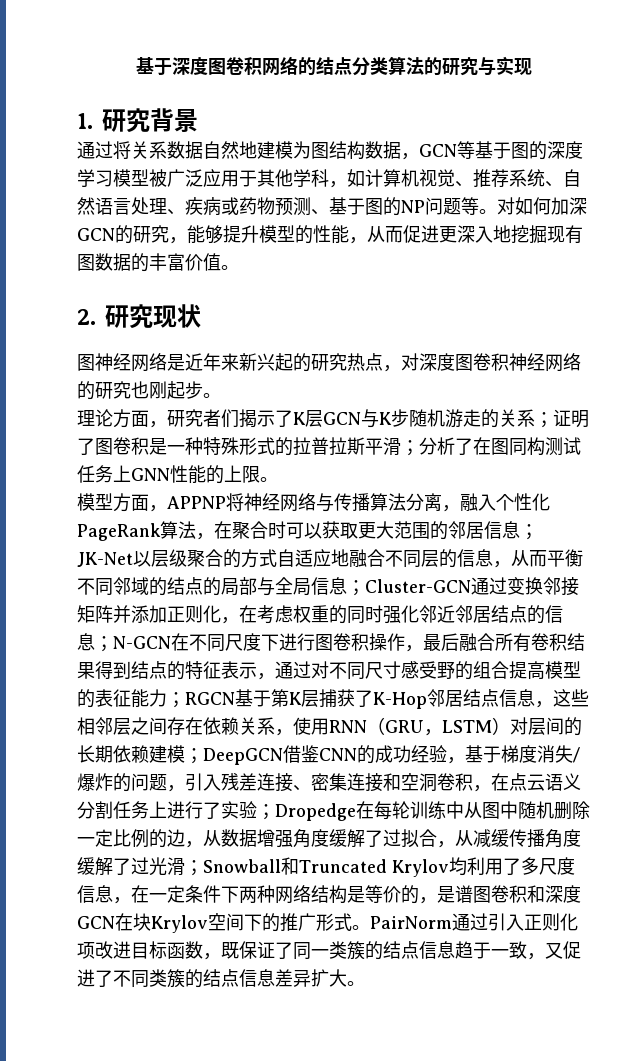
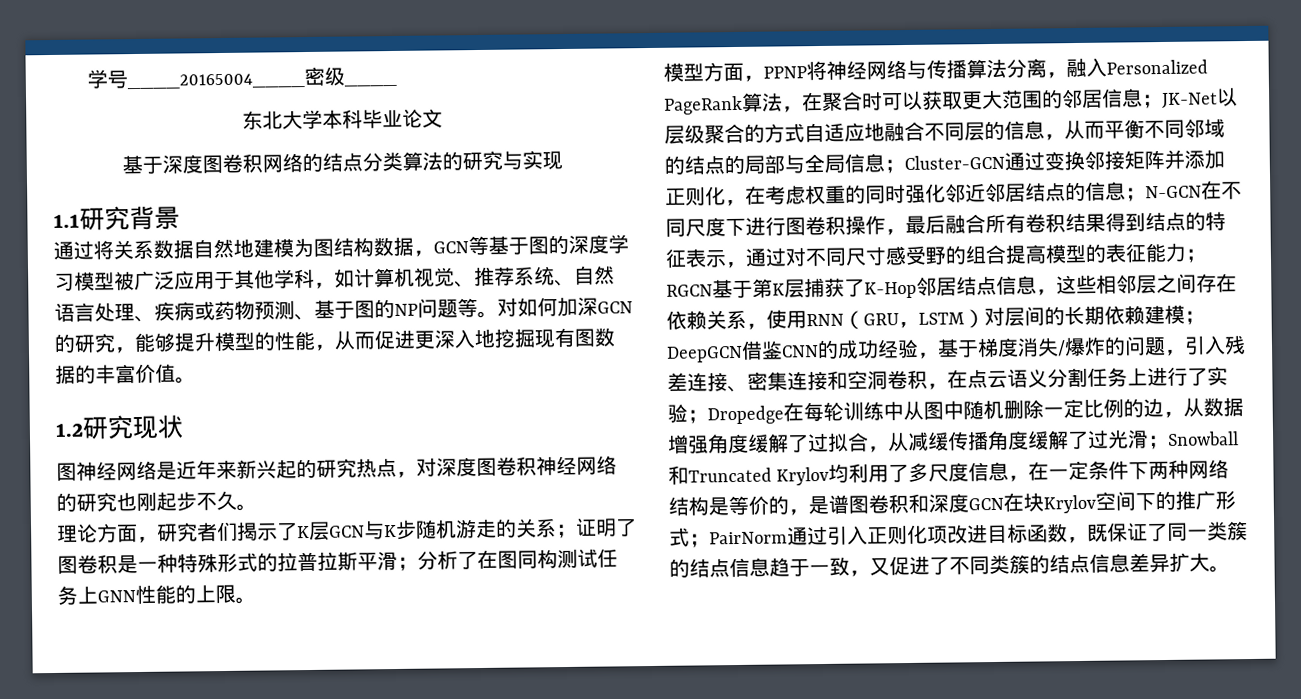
+ 学号____20165004____密级____
+ 东北大学本科毕业论文
- 1.研究背景
+ 1.1研究背景
- 2.研究现状
+ 1.2研究现状
- 图神经网络是近年来新兴起的研究热点，对深度图卷积神经网络的研究也刚起步。
+ 图神经网络是近年来新兴起的研究热点，对深度图卷积神经网络的研究也刚起步不久。
- 模型方面，APPNP将神经网络与传播算法分离，融入个性化PageRank算法，在聚合时可以获取更大范围的邻居信息；
+ 模型方面，PPNP将神经网络与传播算法分离，融入Personalized PageRank算法，在聚合时可以获取更大范围的邻居信息；
- Snowball和Truncated Krylov均利用了多尺度信息，在一定条件下两种网络结构是等价的，是谱图卷积和深度GCN在块Krylov空间下的推广形式。
+ Snowball和Truncated Krylov均利用了多尺度信息，在一定条件下两种网络结构是等价的，是谱图卷积和深度GCN在块Krylov空间下的推广形式；

